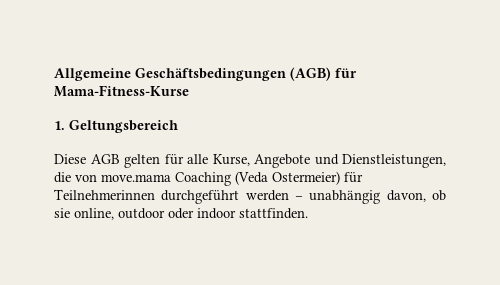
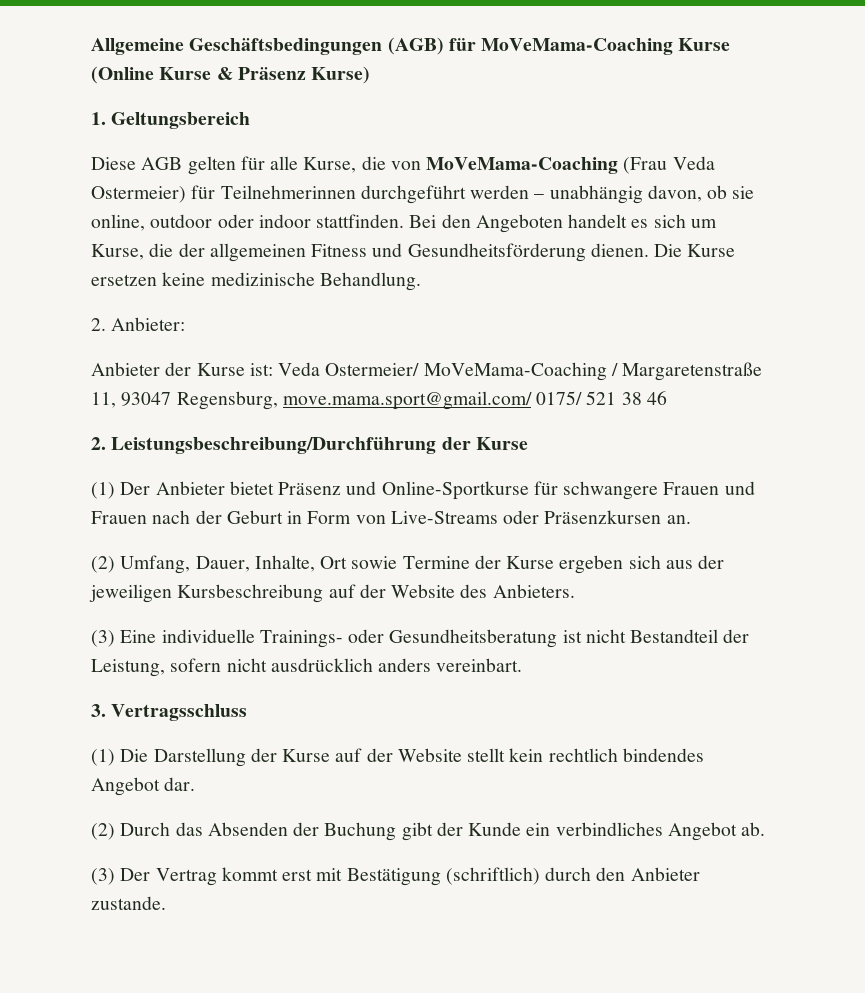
- Allgemeine Geschäftsbedingungen (AGB) für Mama-Fitness-Kurse
+ Allgemeine Geschäftsbedingungen (AGB) für MoVeMama-Coaching Kurse (Online Kurse & Präsenz Kurse)
- Diese AGB gelten für alle Kurse, Angebote und Dienstleistungen, die von move.mama Coaching (Veda Ostermeier) für Teilnehmerinnen durchgeführt werden – unabhängig davon, ob sie online, outdoor oder indoor stattfinden.
+ Diese AGB gelten für alle Kurse, die von MoVeMama-Coaching (Frau Veda Ostermeier) für Teilnehmerinnen durchgeführt werden – unabhängig davon, ob sie online, outdoor oder indoor stattfinden.
+ Bei den Angeboten handelt es sich um Kurse, die der allgemeinen Fitness und Gesundheitsförderung dienen. Die Kurse ersetzen keine medizinische Behandlung.
+ 2. Anbieter:
+ Anbieter der Kurse ist: Veda Ostermeier/ MoVeMama-Coaching / Margaretenstraße 11, 93047 Regensburg, move.mama.sport@gmail.com/ 0175/ 521 38 46
+ 2. Leistungsbeschreibung/Durchführung der Kurse
+ (1) Der Anbieter bietet Präsenz und Online-Sportkurse für schwangere Frauen und Frauen nach der Geburt in Form von Live-Streams oder Präsenzkursen an.
+ (2) Umfang, Dauer, Inhalte, Ort sowie Termine der Kurse ergeben sich aus der jeweiligen Kursbeschreibung auf der Website des Anbieters.
+ (3) Eine individuelle Trainings- oder Gesundheitsberatung ist nicht Bestandteil der Leistung, sofern nicht ausdrücklich anders vereinbart.
+ 3. Vertragsschluss
+ (1) Die Darstellung der Kurse auf der Website stellt kein rechtlich bindendes Angebot dar.
+ (2) Durch das Absenden der Buchung gibt der Kunde ein verbindliches Angebot ab.
+ (3) Der Vertrag kommt erst mit Bestätigung (schriftlich) durch den Anbieter zustande.

